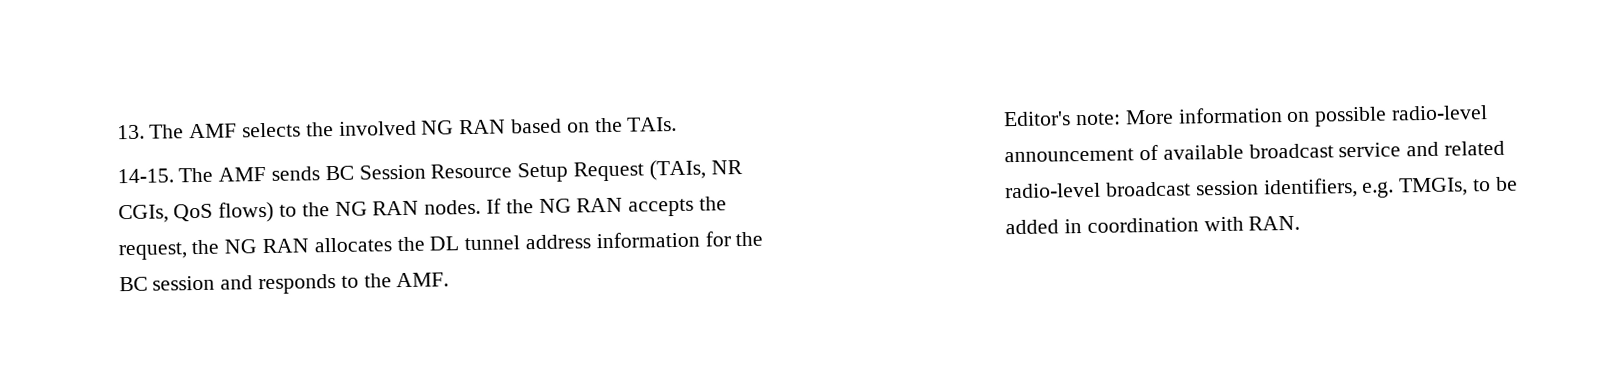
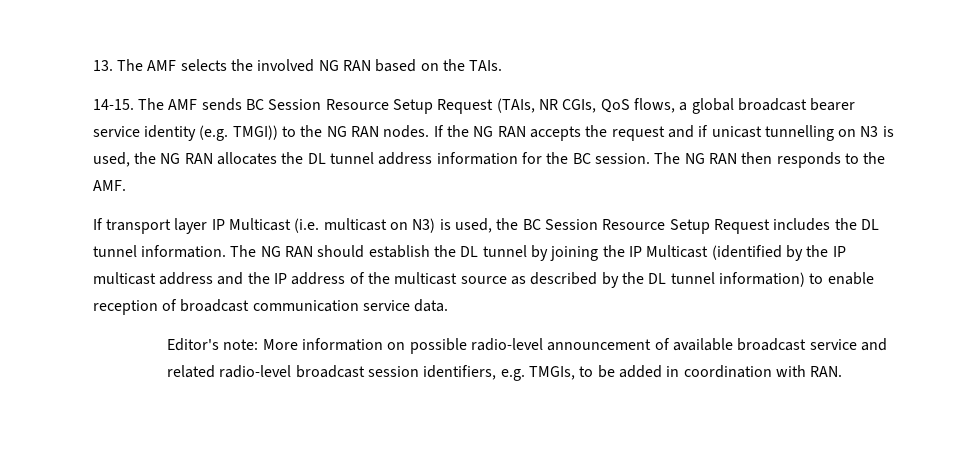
- The AMF sends BC Session Resource Setup Request (TAIs, NR CGIs, QoS flows) to the NG RAN nodes.
+ The AMF sends BC Session Resource Setup Request (TAIs, NR CGIs, QoS flows, a global broadcast bearer service identity (e.g. TMGI)) to the NG RAN nodes.
- If the NG RAN accepts the request, the NG RAN allocates the DL tunnel address information for the BC session and responds to the AMF.
+ If the NG RAN accepts the request and if unicast tunnelling on N3 is used, the NG RAN allocates the DL tunnel address information for the BC session. The NG RAN then responds to the AMF.
+ If transport layer IP Multicast (i.e. multicast on N3) is used, the BC Session Resource Setup Request includes the DL tunnel information. The NG RAN should establish the DL tunnel by joining the IP Multicast (identified by the IP multicast address and the IP address of the multicast source as described by the DL tunnel information) to enable reception of broadcast communication service data.

